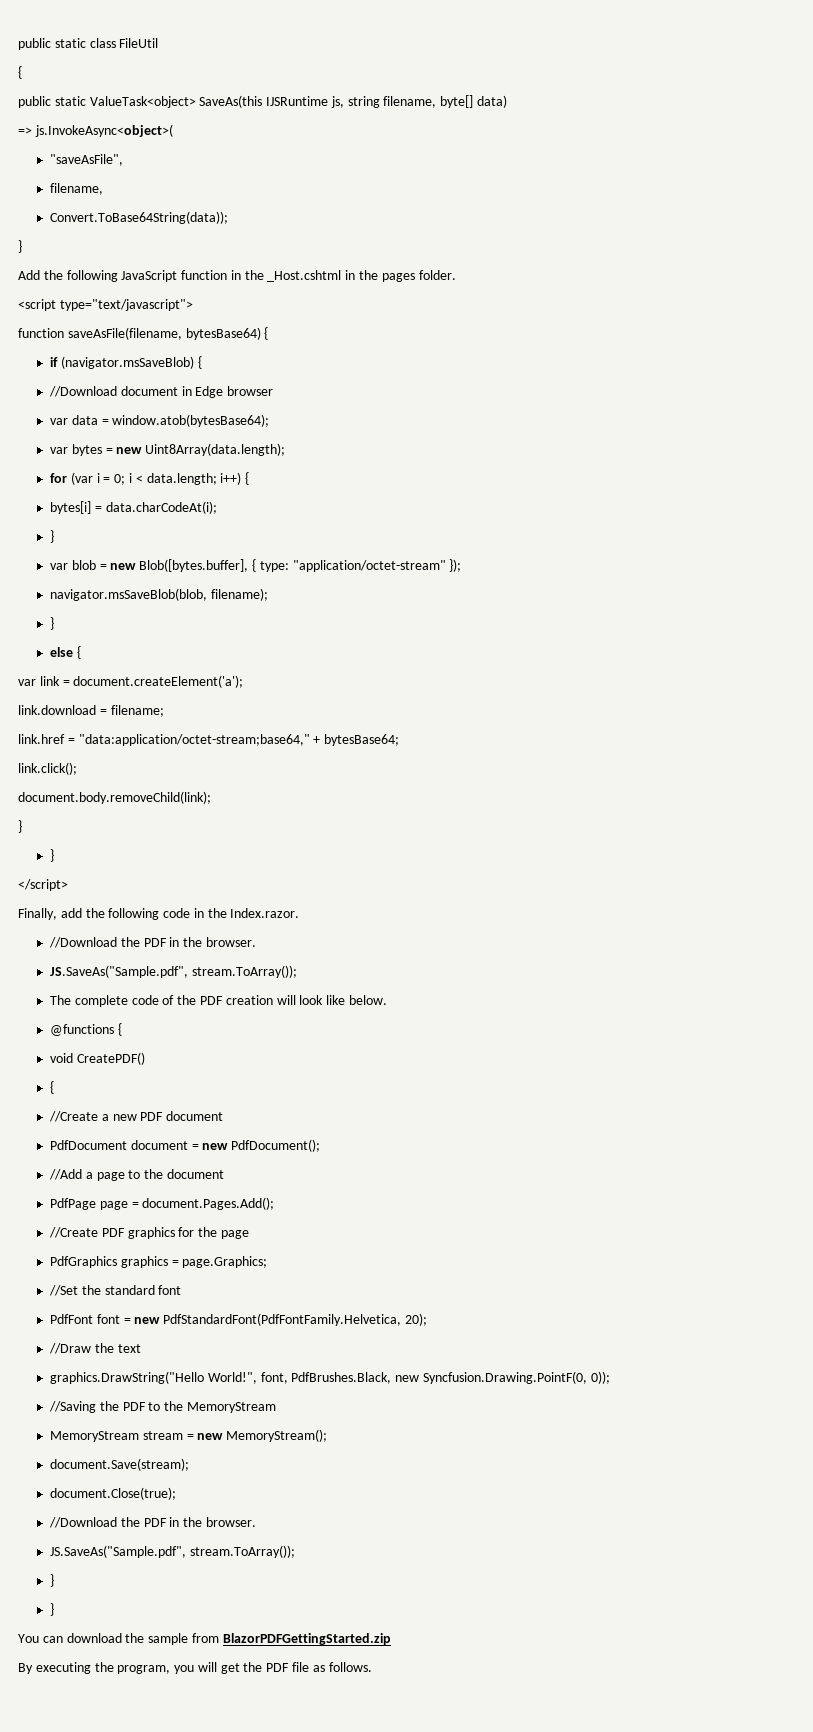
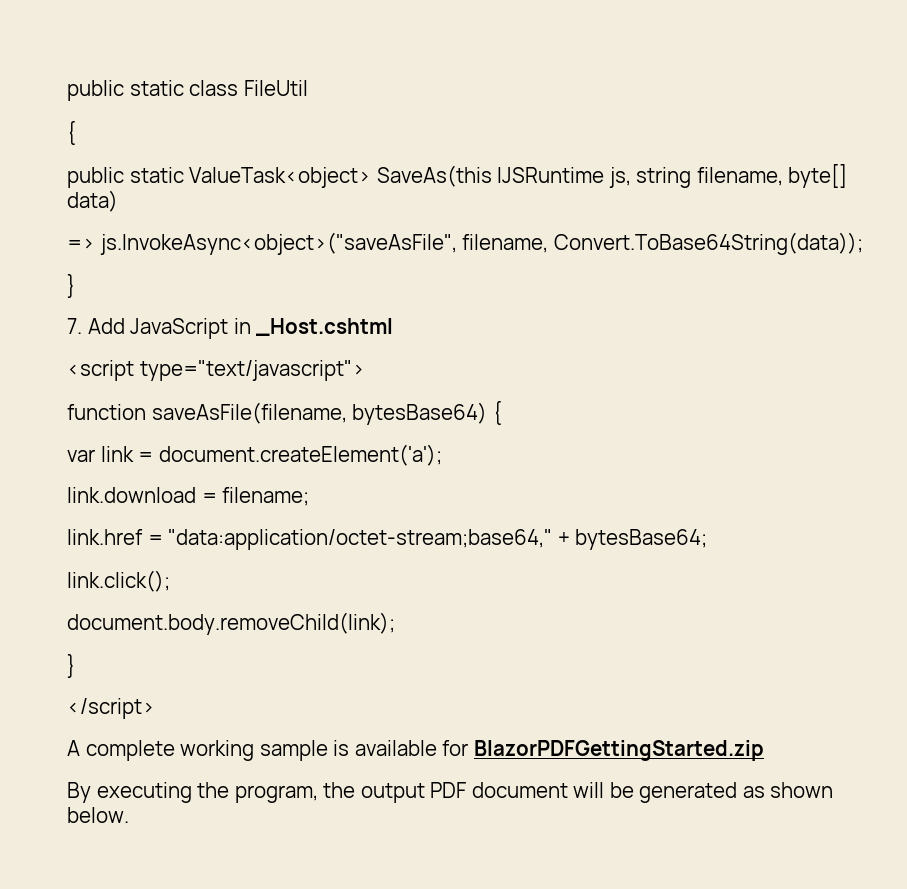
- => js.InvokeAsync<object>(
- "saveAsFile",
- filename,
- Convert.ToBase64String(data));
+ => js.InvokeAsync<object>("saveAsFile", filename, Convert.ToBase64String(data));
- Add the following JavaScript function in the _Host.cshtml in the pages folder.
+ 7. Add JavaScript in _Host.cshtml
- if (navigator.msSaveBlob) {
- //Download document in Edge browser
- var data = window.atob(bytesBase64);
- var bytes = new Uint8Array(data.length);
- for (var i = 0; i < data.length; i++) {
- bytes[i] = data.charCodeAt(i);
- }
- var blob = new Blob([bytes.buffer], { type: "application/octet-stream" });
- navigator.msSaveBlob(blob, filename);
- }
- else {
  document.body.removeChild(link);
- }
- Finally, add the following code in the Index.razor.
- //Download the PDF in the browser.
- JS.SaveAs("Sample.pdf", stream.ToArray());
- The complete code of the PDF creation will look like below.
- @functions {
- void CreatePDF()
- {
- //Create a new PDF document
- PdfDocument document = new PdfDocument();
- //Add a page to the document
- PdfPage page = document.Pages.Add();
- //Create PDF graphics for the page
- PdfGraphics graphics = page.Graphics;
- //Set the standard font
- PdfFont font = new PdfStandardFont(PdfFontFamily.Helvetica, 20);
- //Draw the text
- graphics.DrawString("Hello World!", font, PdfBrushes.Black, new Syncfusion.Drawing.PointF(0, 0));
- //Saving the PDF to the MemoryStream
- MemoryStream stream = new MemoryStream();
- document.Save(stream);
- document.Close(true);
- //Download the PDF in the browser.
- JS.SaveAs("Sample.pdf", stream.ToArray());
- }
- }
- You can download the sample from BlazorPDFGettingStarted.zip
+ A complete working sample is available for BlazorPDFGettingStarted.zip
- By executing the program, you will get the PDF file as follows.
+ By executing the program, the output PDF document will be generated as shown below.

